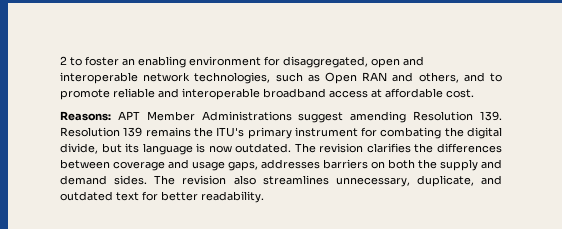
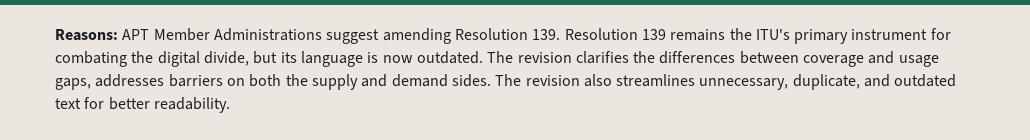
- 2 to foster an enabling environment for disaggregated, open and interoperable network technologies, such as Open RAN and others, and to promote reliable and interoperable broadband access at affordable cost.

